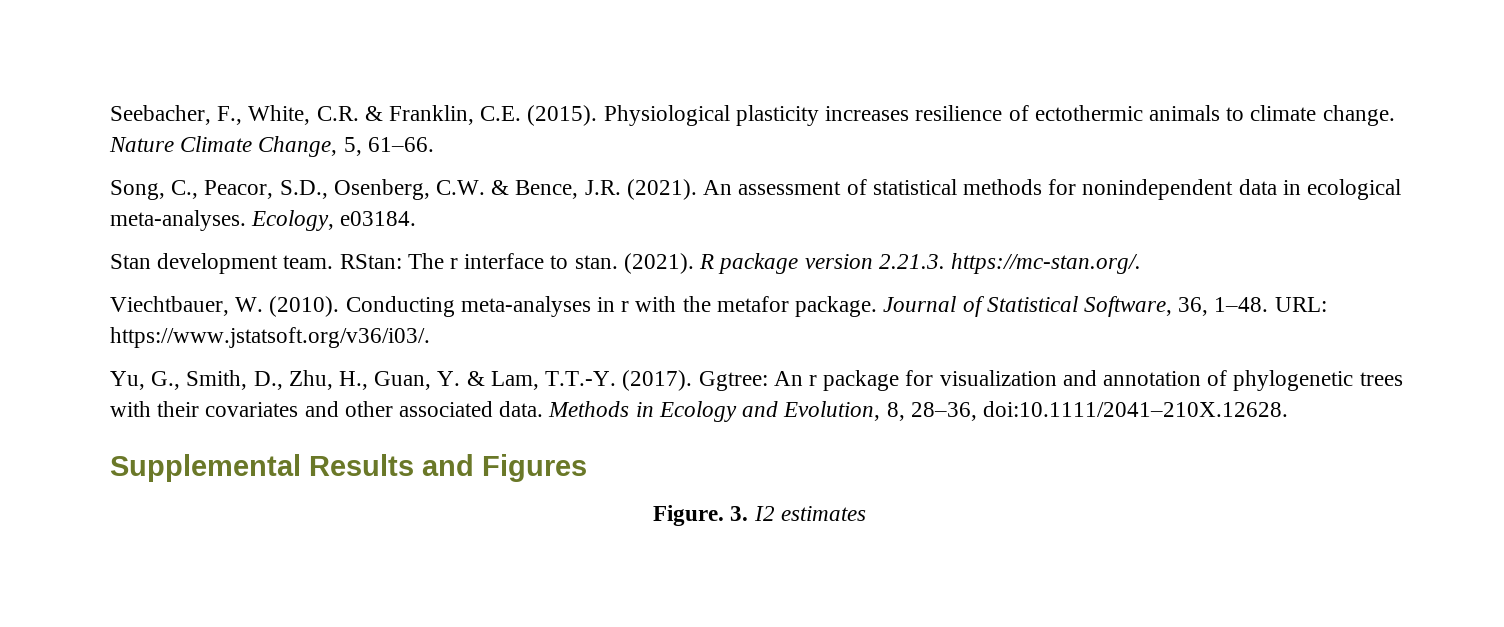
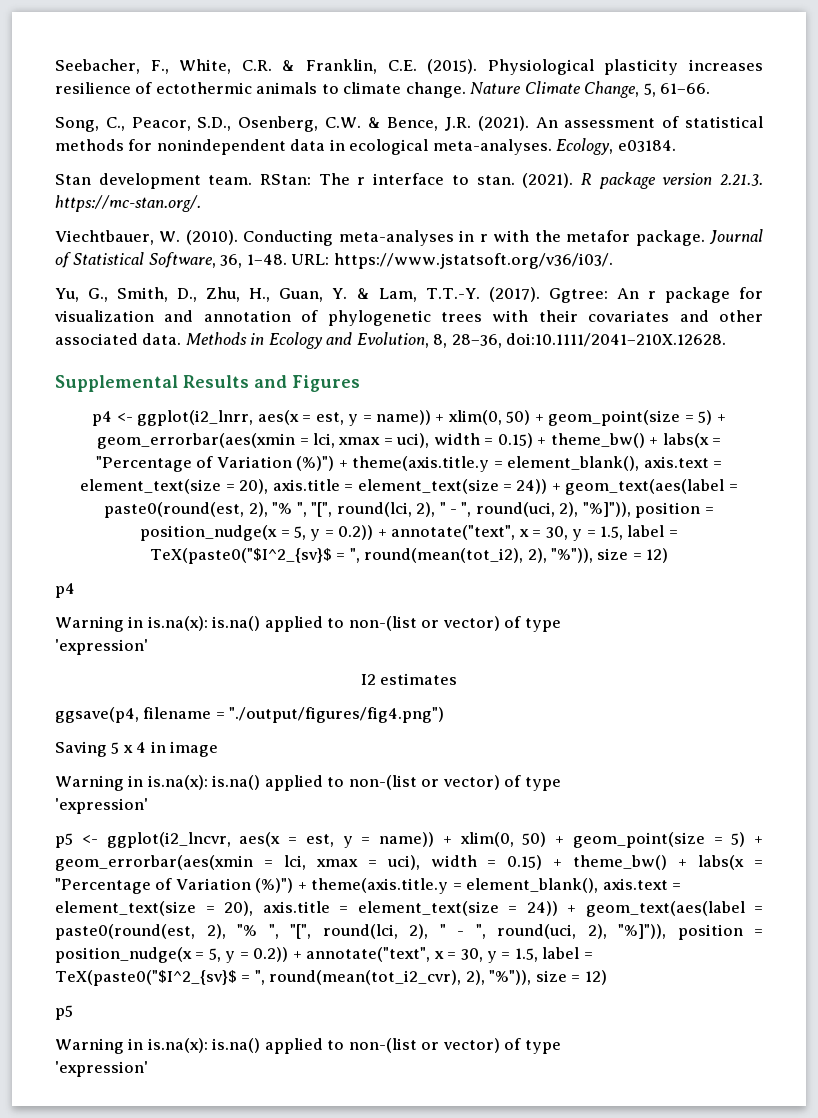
- Figure. 3. I2 estimates
+ p4 <- ggplot(i2_lnrr, aes(x = est, y = name)) + xlim(0, 50) + geom_point(size = 5) + geom_errorbar(aes(xmin = lci, xmax = uci), width = 0.15) + theme_bw() + labs(x = "Percentage of Variation (%)") + theme(axis.title.y = element_blank(), axis.text = element_text(size = 20), axis.title = element_text(size = 24)) + geom_text(aes(label = paste0(round(est, 2), "% ", "[", round(lci, 2), " - ", round(uci, 2), "%]")), position = position_nudge(x = 5, y = 0.2)) + annotate("text", x = 30, y = 1.5, label = TeX(paste0("$I^2_{sv}$ = ", round(mean(tot_i2), 2), "%")), size = 12)
+ p4
+ Warning in is.na(x): is.na() applied to non-(list or vector) of type
+ 'expression'
+ I2 estimates
+ ggsave(p4, filename = "./output/figures/fig4.png")
+ Saving 5 x 4 in image
+ Warning in is.na(x): is.na() applied to non-(list or vector) of type
+ 'expression'
+ p5 <- ggplot(i2_lncvr, aes(x = est, y = name)) + xlim(0, 50) + geom_point(size = 5) + geom_errorbar(aes(xmin = lci, xmax = uci), width = 0.15) + theme_bw() + labs(x = "Percentage of Variation (%)") + theme(axis.title.y = element_blank(), axis.text = element_text(size = 20), axis.title = element_text(size = 24)) + geom_text(aes(label = paste0(round(est, 2), "% ", "[", round(lci, 2), " - ", round(uci, 2), "%]")), position = position_nudge(x = 5, y = 0.2)) + annotate("text", x = 30, y = 1.5, label = TeX(paste0("$I^2_{sv}$ = ", round(mean(tot_i2_cvr), 2), "%")), size = 12)
+ p5
+ Warning in is.na(x): is.na() applied to non-(list or vector) of type
+ 'expression'

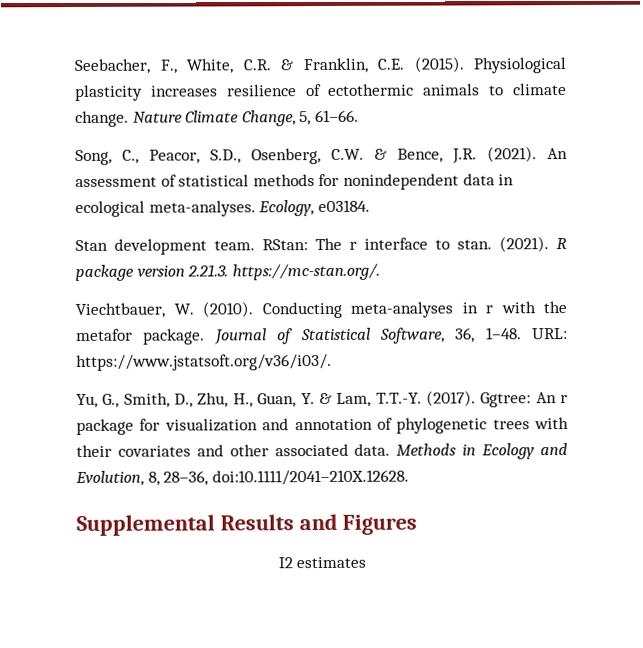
- p4 <- ggplot(i2_lnrr, aes(x = est, y = name)) + xlim(0, 50) + geom_point(size = 5) + geom_errorbar(aes(xmin = lci, xmax = uci), width = 0.15) + theme_bw() + labs(x = "Percentage of Variation (%)") + theme(axis.title.y = element_blank(), axis.text = element_text(size = 20), axis.title = element_text(size = 24)) + geom_text(aes(label = paste0(round(est, 2), "% ", "[", round(lci, 2), " - ", round(uci, 2), "%]")), position = position_nudge(x = 5, y = 0.2)) + annotate("text", x = 30, y = 1.5, label = TeX(paste0("$I^2_{sv}$ = ", round(mean(tot_i2), 2), "%")), size = 12)
- p4
- Warning in is.na(x): is.na() applied to non-(list or vector) of type
- 'expression'
  I2 estimates
- ggsave(p4, filename = "./output/figures/fig4.png")
- Saving 5 x 4 in image
- Warning in is.na(x): is.na() applied to non-(list or vector) of type
- 'expression'
- p5 <- ggplot(i2_lncvr, aes(x = est, y = name)) + xlim(0, 50) + geom_point(size = 5) + geom_errorbar(aes(xmin = lci, xmax = uci), width = 0.15) + theme_bw() + labs(x = "Percentage of Variation (%)") + theme(axis.title.y = element_blank(), axis.text = element_text(size = 20), axis.title = element_text(size = 24)) + geom_text(aes(label = paste0(round(est, 2), "% ", "[", round(lci, 2), " - ", round(uci, 2), "%]")), position = position_nudge(x = 5, y = 0.2)) + annotate("text", x = 30, y = 1.5, label = TeX(paste0("$I^2_{sv}$ = ", round(mean(tot_i2_cvr), 2), "%")), size = 12)
- p5
- Warning in is.na(x): is.na() applied to non-(list or vector) of type
- 'expression'

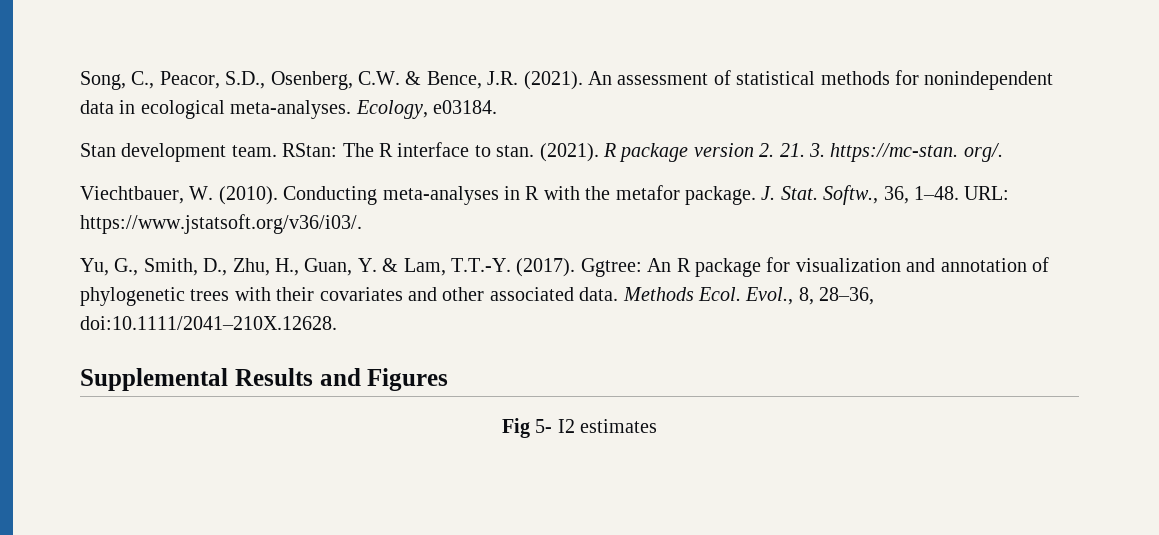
- Seebacher, F., White, C.R. & Franklin, C.E. (2015). Physiological plasticity increases resilience of ectothermic animals to climate change. Nature Climate Change, 5, 61–66.
- RStan: The r interface to stan.
+ RStan: The R interface to stan.
- R package version 2.21.3. https://mc-stan.org/.
+ R package version 2. 21. 3. https://mc-stan. org/.
- Conducting meta-analyses in r with the metafor package.
+ Conducting meta-analyses in R with the metafor package.
- Journal of Statistical Software, 36, 1–48.
+ J. Stat. Softw., 36, 1–48.
- Ggtree: An r package for visualization and annotation of phylogenetic trees with their covariates and other associated data.
+ Ggtree: An R package for visualization and annotation of phylogenetic trees with their covariates and other associated data.
- Methods in Ecology and Evolution, 8, 28–36, doi:10.1111/2041–210X.12628.
+ Methods Ecol. Evol., 8, 28–36, doi:10.1111/2041–210X.12628.
- I2 estimates
+ Fig 5- I2 estimates

